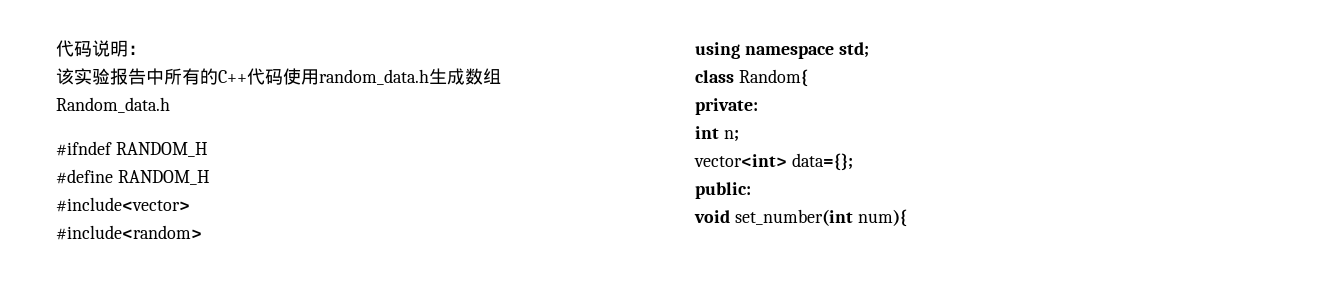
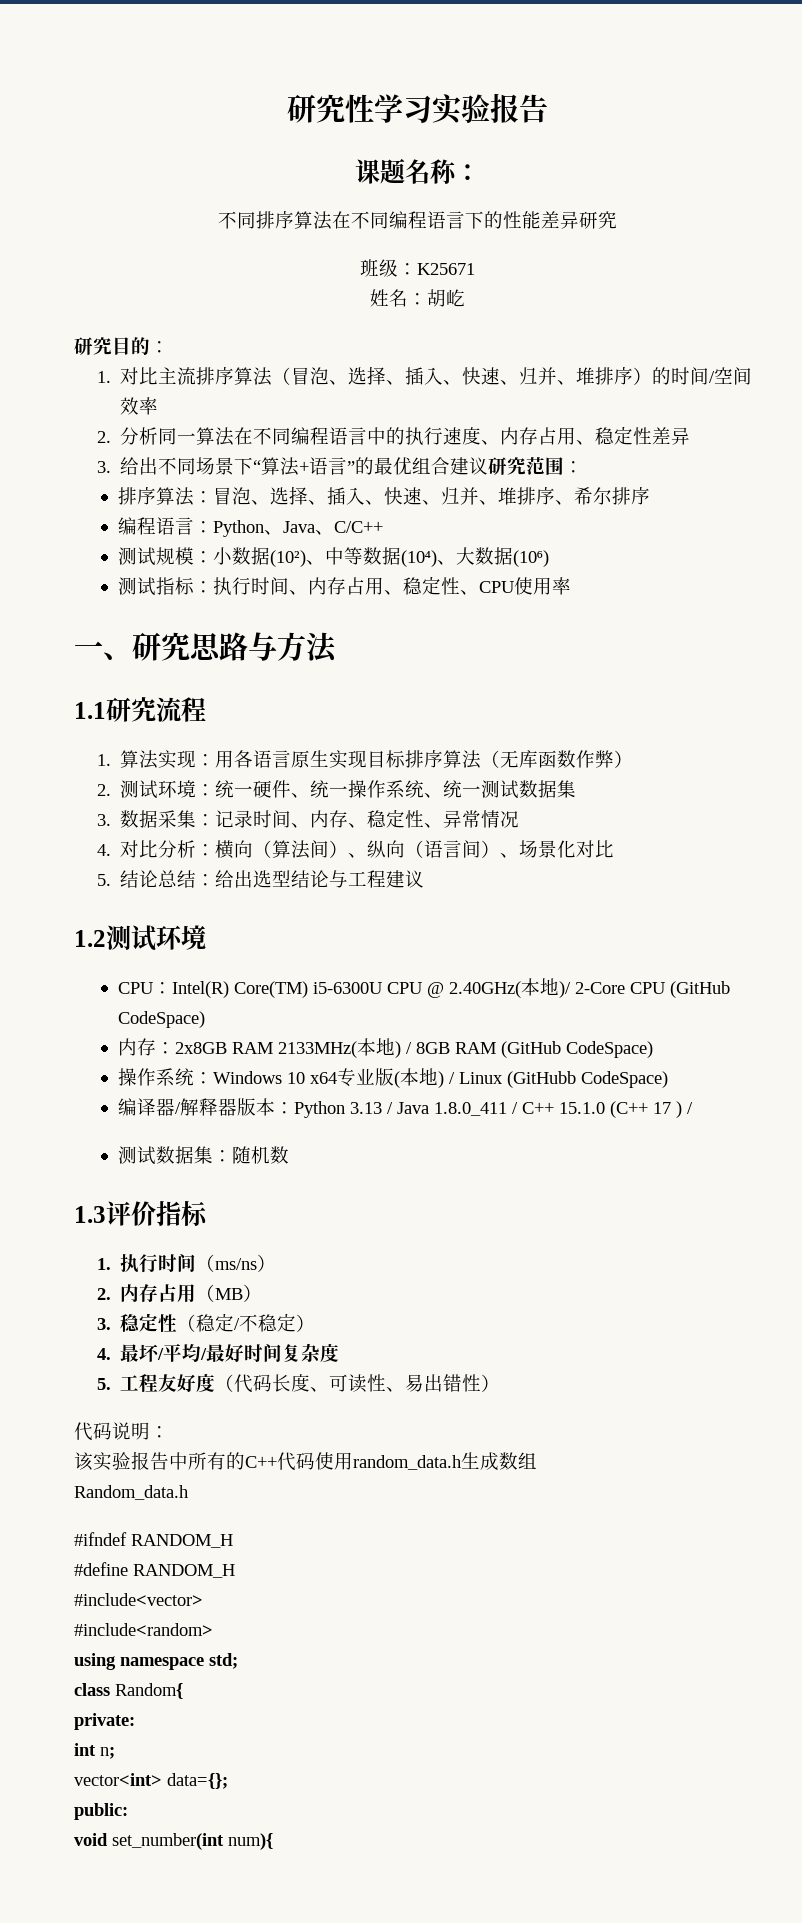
+ 研究性学习实验报告
+ 课题名称：
+ 不同排序算法在不同编程语言下的性能差异研究
+ 班级：K25671
+ 姓名：胡屹
+ 研究目的：
+ 1.对比主流排序算法（冒泡、选择、插入、快速、归并、堆排序）的时间/空间效率
+ 2.分析同一算法在不同编程语言中的执行速度、内存占用、稳定性差异
+ 3.给出不同场景下“算法+语言”的最优组合建议研究范围：
+ 排序算法：冒泡、选择、插入、快速、归并、堆排序、希尔排序
+ 编程语言：Python、Java、C/C++
+ 测试规模：小数据(10²)、中等数据(10⁴)、大数据(10⁶)
+ 测试指标：执行时间、内存占用、稳定性、CPU使用率
+ 一、研究思路与方法
+ 1.1研究流程
+ 1.算法实现：用各语言原生实现目标排序算法（无库函数作弊）
+ 2.测试环境：统一硬件、统一操作系统、统一测试数据集
+ 3.数据采集：记录时间、内存、稳定性、异常情况
+ 4.对比分析：横向（算法间）、纵向（语言间）、场景化对比
+ 5.结论总结：给出选型结论与工程建议
+ 1.2测试环境
+ CPU：Intel(R) Core(TM) i5-6300U CPU @ 2.40GHz(本地)/ 2-Core CPU (GitHub CodeSpace)
+ 内存：2x8GB RAM 2133MHz(本地) / 8GB RAM (GitHub CodeSpace)
+ 操作系统：Windows 10 x64专业版(本地) / Linux (GitHubb CodeSpace)
+ 编译器/解释器版本：Python 3.13 / Java 1.8.0_411 / C++ 15.1.0 (C++ 17 ) /
+ 测试数据集：随机数
+ 1.3评价指标
+ 1.执行时间（ms/ns）
+ 2.内存占用（MB）
+ 3.稳定性（稳定/不稳定）
+ 4.最坏/平均/最好时间复杂度
+ 5.工程友好度（代码长度、可读性、易出错性）

